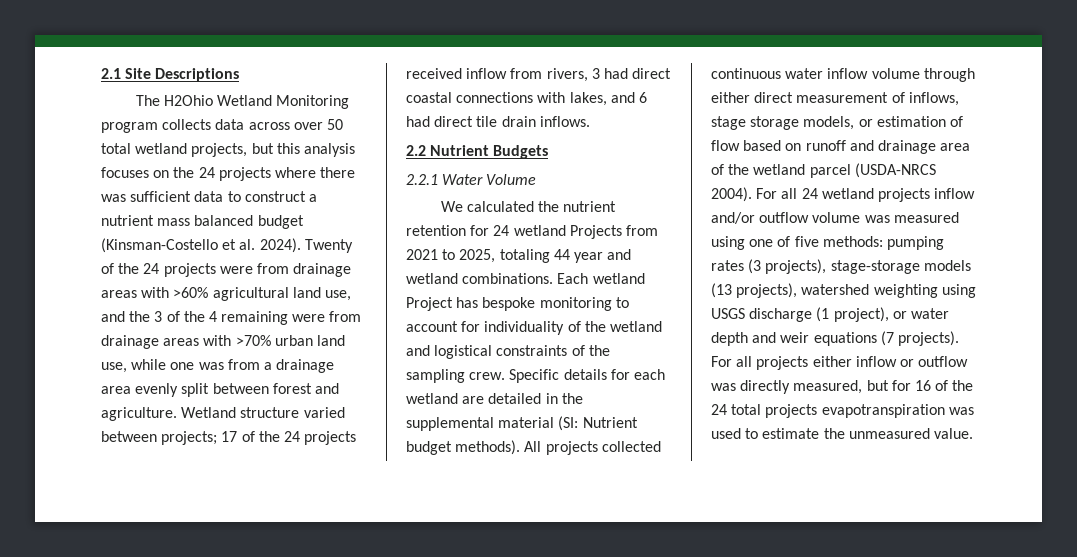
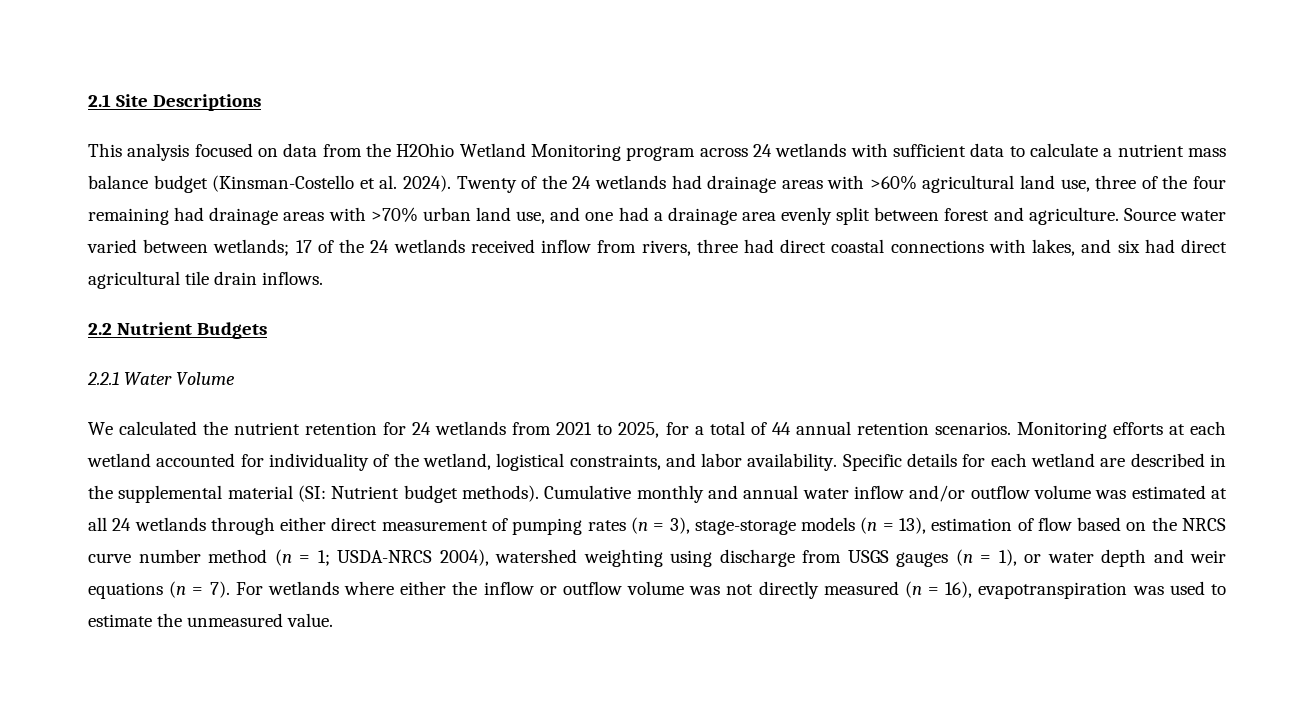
- The H2Ohio Wetland Monitoring program collects data across over 50 total wetland projects, but this analysis focuses on the 24 projects where there was sufficient data to construct a nutrient mass balanced budget (Kinsman-Costello et al. 2024).
+ This analysis focused on data from the H2Ohio Wetland Monitoring program across 24 wetlands with sufficient data to calculate a nutrient mass balance budget (Kinsman-Costello et al. 2024).
- Twenty of the 24 projects were from drainage areas with >60% agricultural land use, and the 3 of the 4 remaining were from drainage areas with >70% urban land use, while one was from a drainage area evenly split between forest and agriculture.
+ Twenty of the 24 wetlands had drainage areas with >60% agricultural land use, three of the four remaining had drainage areas with >70% urban land use, and one had a drainage area evenly split between forest and agriculture.
- Wetland structure varied between projects; 17 of the 24 projects received inflow from rivers, 3 had direct coastal connections with lakes, and 6 had direct tile drain inflows.
+ Source water varied between wetlands; 17 of the 24 wetlands received inflow from rivers, three had direct coastal connections with lakes, and six had direct agricultural tile drain inflows.
- We calculated the nutrient retention for 24 wetland Projects from 2021 to 2025, totaling 44 year and wetland combinations. Each wetland Project has bespoke monitoring to account for individuality of the wetland and logistical constraints of the sampling crew.
+ We calculated the nutrient retention for 24 wetlands from 2021 to 2025, for a total of 44 annual retention scenarios. Monitoring efforts at each wetland accounted for individuality of the wetland, logistical constraints, and labor availability.
- Specific details for each wetland are detailed in the supplemental material (SI: Nutrient budget methods).
+ Specific details for each wetland are described in the supplemental material (SI: Nutrient budget methods).
- All projects collected continuous water inflow volume through either direct measurement of inflows, stage storage models, or estimation of flow based on runoff and drainage area of the wetland parcel (USDA-NRCS 2004). For all 24 wetland projects inflow and/or outflow volume was measured using one of five methods: pumping rates (3 projects), stage-storage models (13 projects), watershed weighting using USGS discharge (1 project), or water depth and weir equations (7 projects). For all projects either inflow or outflow was directly measured, but for 16 of the 24 total projects evapotranspiration was used to estimate the unmeasured value.
+ Cumulative monthly and annual water inflow and/or outflow volume was estimated at all 24 wetlands through either direct measurement of pumping rates (n = 3), stage-storage models (n = 13), estimation of flow based on the NRCS curve number method (n = 1; USDA-NRCS 2004), watershed weighting using discharge from USGS gauges (n = 1), or water depth and weir equations (n = 7). For wetlands where either the inflow or outflow volume was not directly measured (n = 16), evapotranspiration was used to estimate the unmeasured value.

